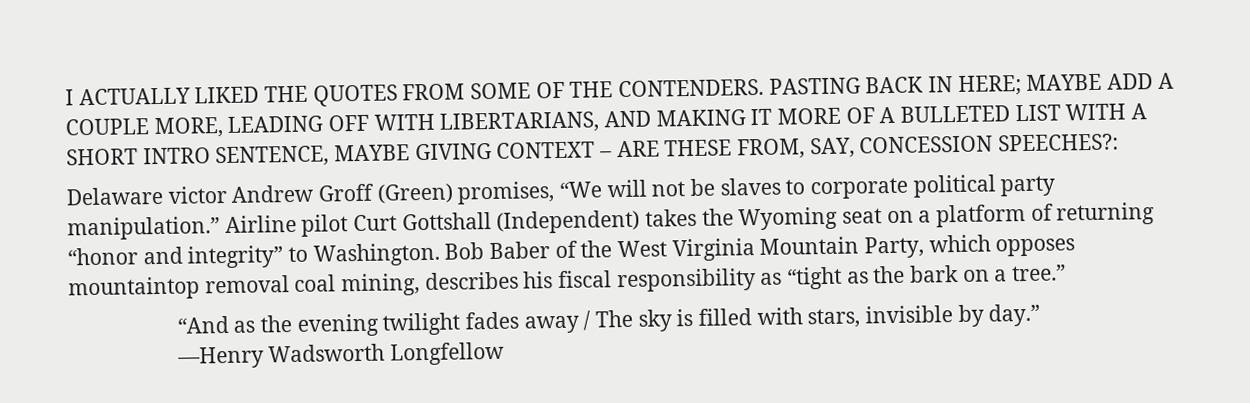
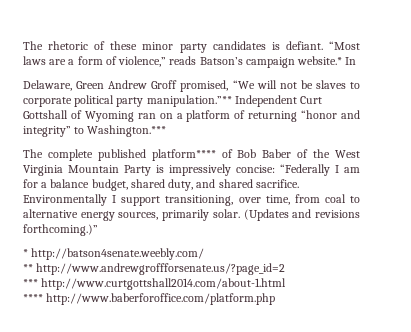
- I ACTUALLY LIKED THE QUOTES FROM SOME OF THE CONTENDERS. PASTING BACK IN HERE; MAYBE ADD A COUPLE MORE, LEADING OFF WITH LIBERTARIANS, AND MAKING IT MORE OF A BULLETED LIST WITH A SHORT INTRO SENTENCE, MAYBE GIVING CONTEXT – ARE THESE FROM, SAY, CONCESSION SPEECHES?:
- Delaware victor Andrew Groff (Green) promises, “We will not be slaves to corporate political party manipulation.” Airline pilot Curt Gottshall (Independent) takes the Wyoming seat on a platform of returning “honor and integrity” to Washington. Bob Baber of the West Virginia Mountain Party, which opposes mountaintop removal coal mining, describes his fiscal responsibility as “tight as the bark on a tree.”
- “And as the evening twilight fades away / The sky is filled with stars, invisible by day.”
- —Henry Wadsworth Longfellow
+ The rhetoric of these minor party candidates is defiant. “Most laws are a form of violence,” reads Batson’s campaign website.* In
+ Delaware, Green Andrew Groff promised, “We will not be slaves to corporate political party manipulation.”** Independent Curt Gottshall of Wyoming ran on a platform of returning “honor and integrity” to Washington.***
+ The complete published platform**** of Bob Baber of the West Virginia Mountain Party is impressively concise: “Federally I am for a balance budget, shared duty, and shared sacrifice. Environmentally I support transitioning, over time, from coal to alternative energy sources, primarily solar. (Updates and revisions forthcoming.)”
+ * http://batson4senate.weebly.com/
+ ** http://www.andrewgroffforsenate.us/?page_id=2
+ *** http://www.curtgottshall2014.com/about-1.html
+ **** http://www.baberforoffice.com/platform.php

